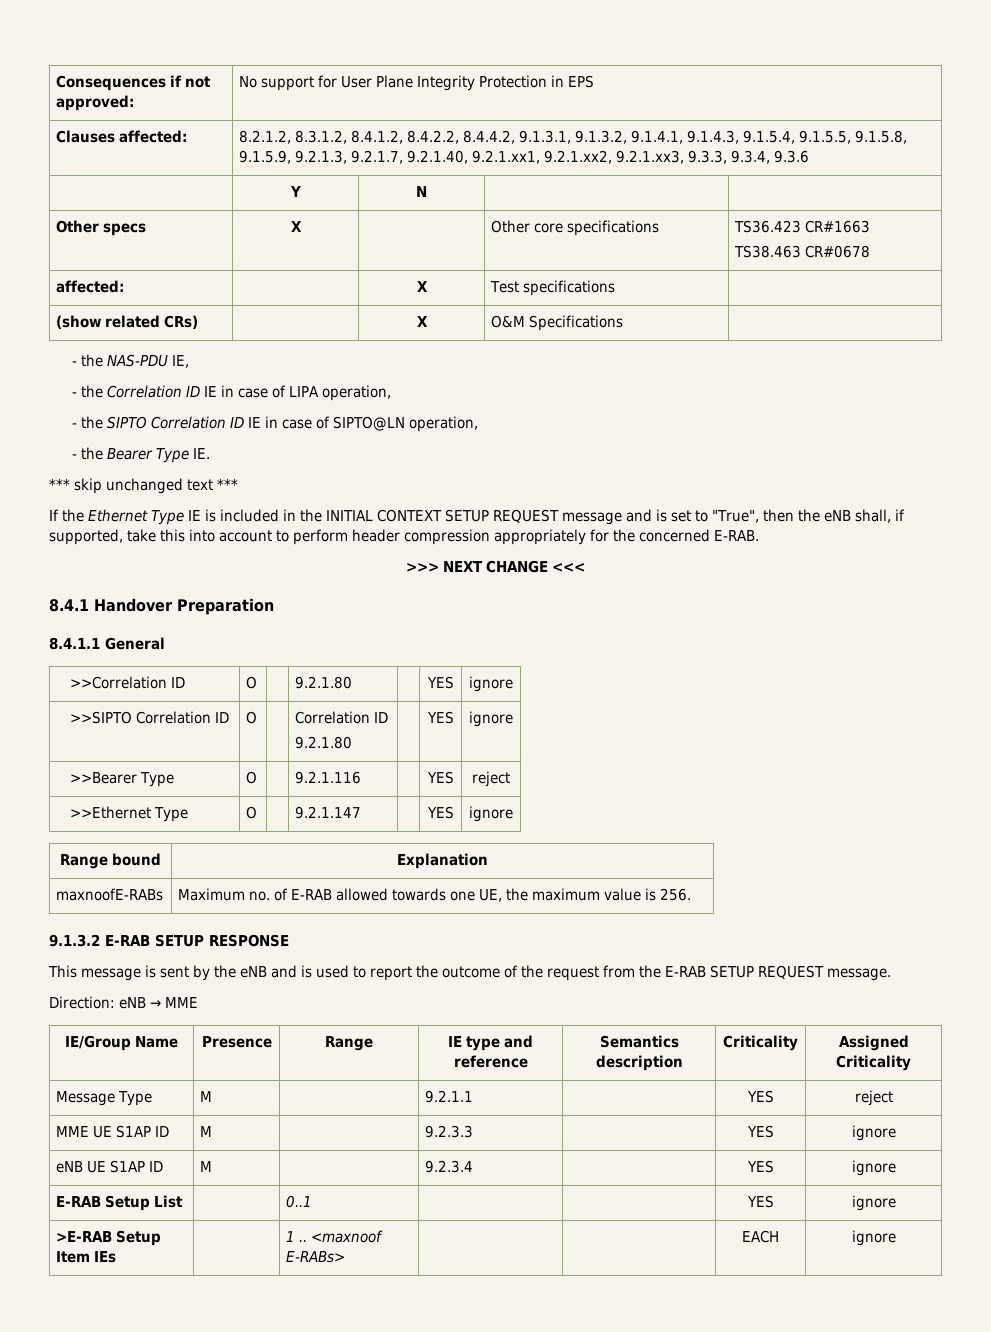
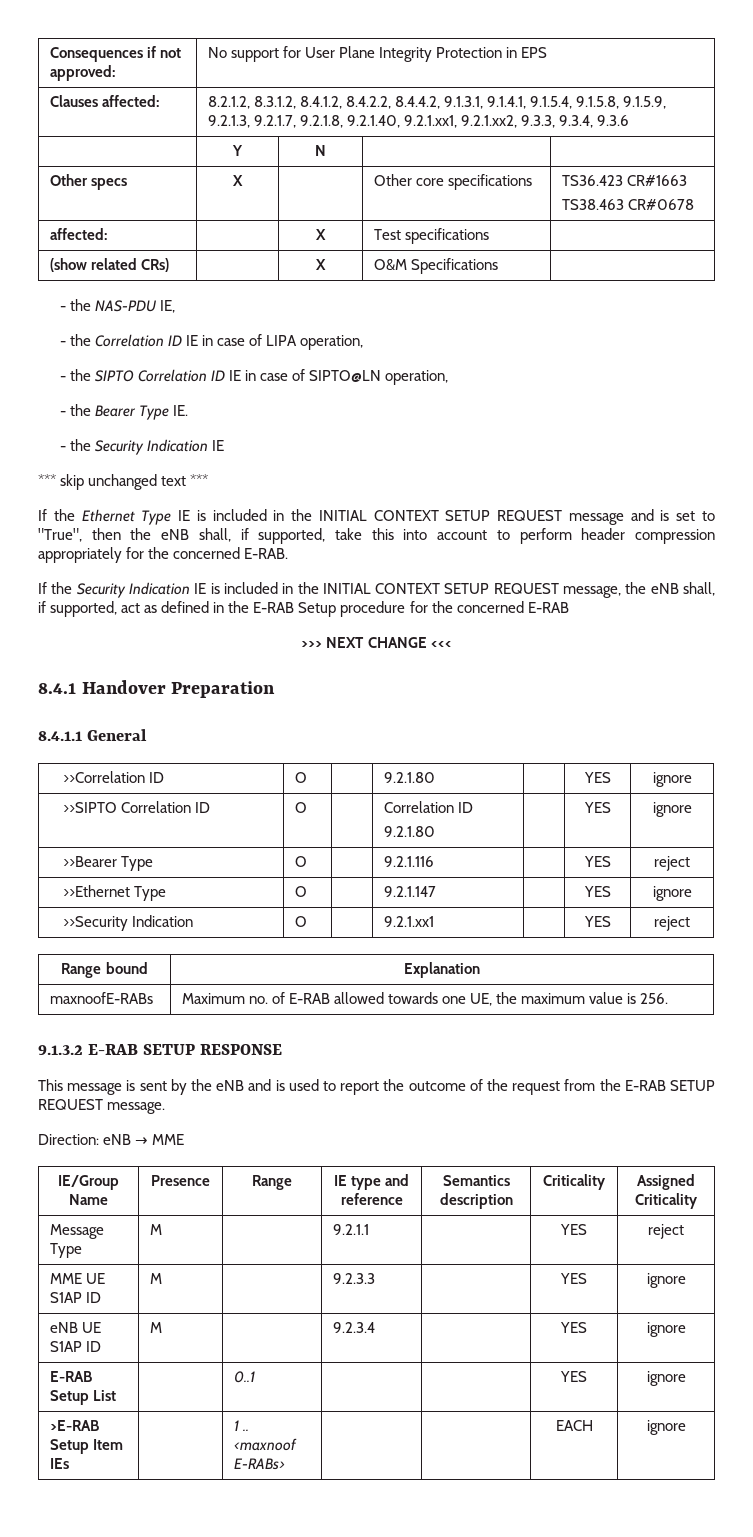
- Clauses affected: | 8.2.1.2, 8.3.1.2, 8.4.1.2, 8.4.2.2, 8.4.4.2, 9.1.3.1, 9.1.3.2, 9.1.4.1, 9.1.4.3, 9.1.5.4, 9.1.5.5, 9.1.5.8, 9.1.5.9, 9.2.1.3, 9.2.1.7, 9.2.1.40, 9.2.1.xx1, 9.2.1.xx2, 9.2.1.xx3, 9.3.3, 9.3.4, 9.3.6
+ Clauses affected: | 8.2.1.2, 8.3.1.2, 8.4.1.2, 8.4.2.2, 8.4.4.2, 9.1.3.1, 9.1.4.1, 9.1.5.4, 9.1.5.8, 9.1.5.9, 9.2.1.3, 9.2.1.7, 9.2.1.8, 9.2.1.40, 9.2.1.xx1, 9.2.1.xx2, 9.3.3, 9.3.4, 9.3.6
+ - the Security Indication IE
+ If the Security Indication IE is included in the INITIAL CONTEXT SETUP REQUEST message, the eNB shall, if supported, act as defined in the E-RAB Setup procedure for the concerned E-RAB
+ >>Security Indication | O | | 9.2.1.xx1 | | YES | reject

